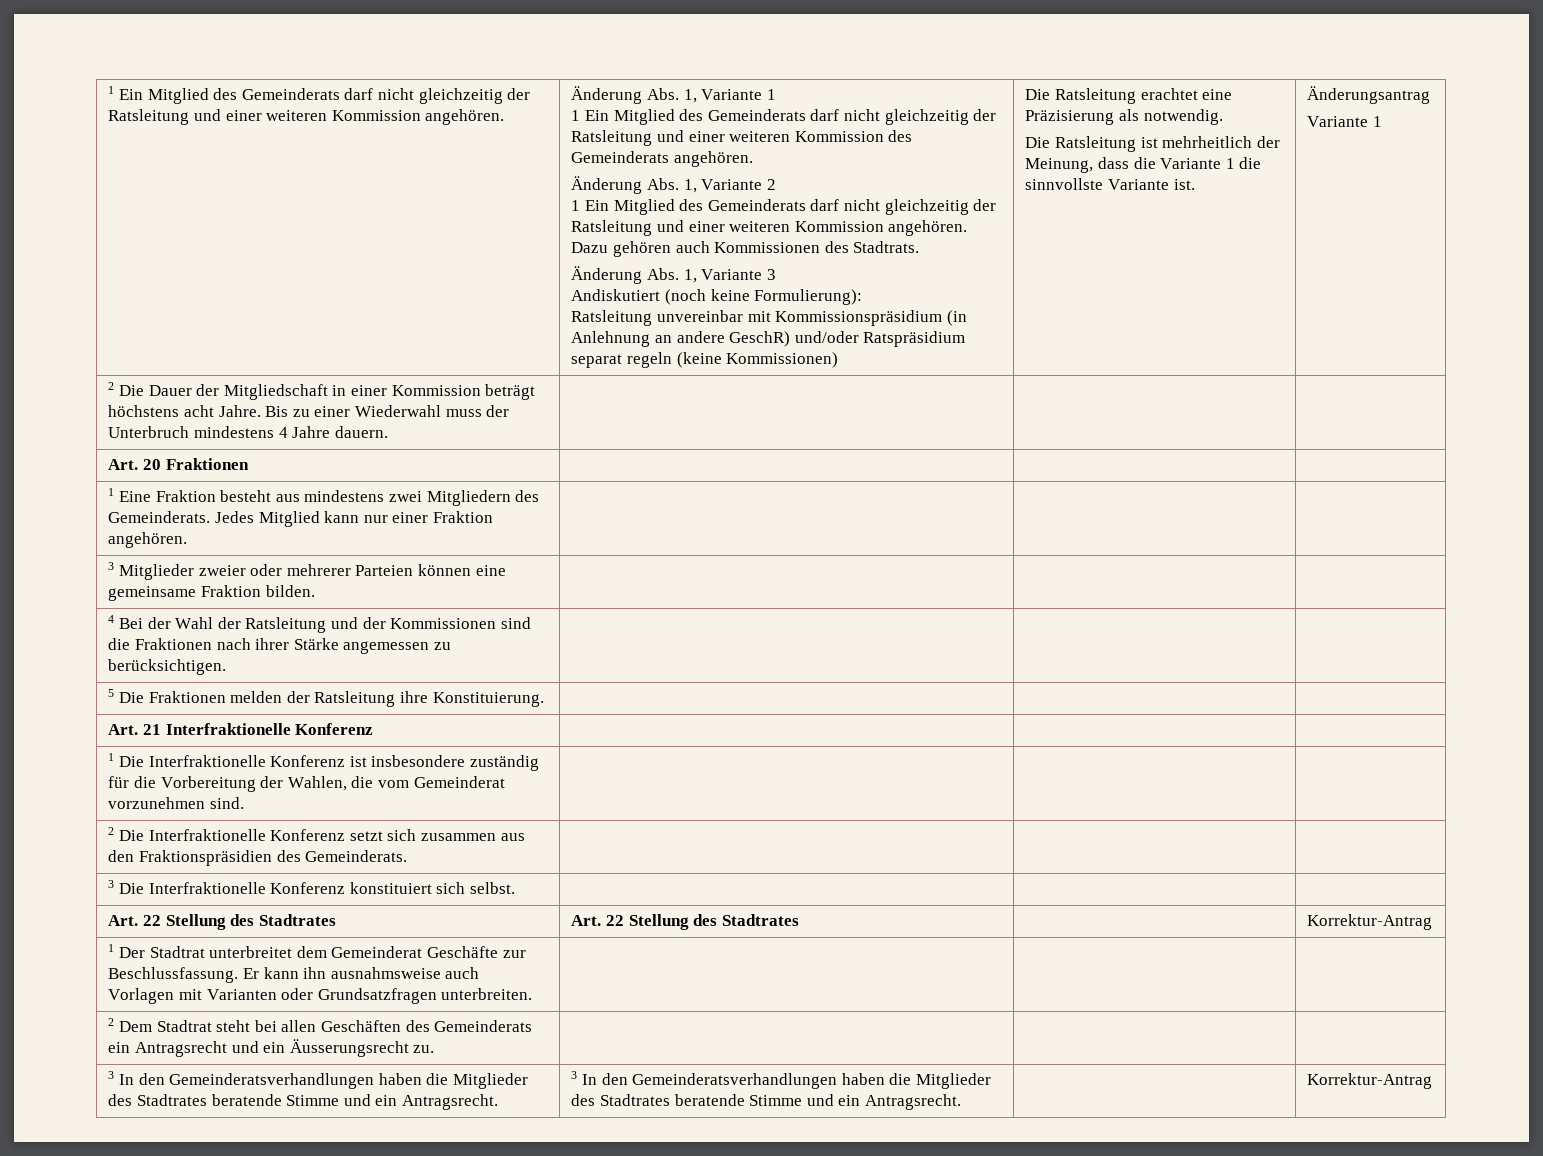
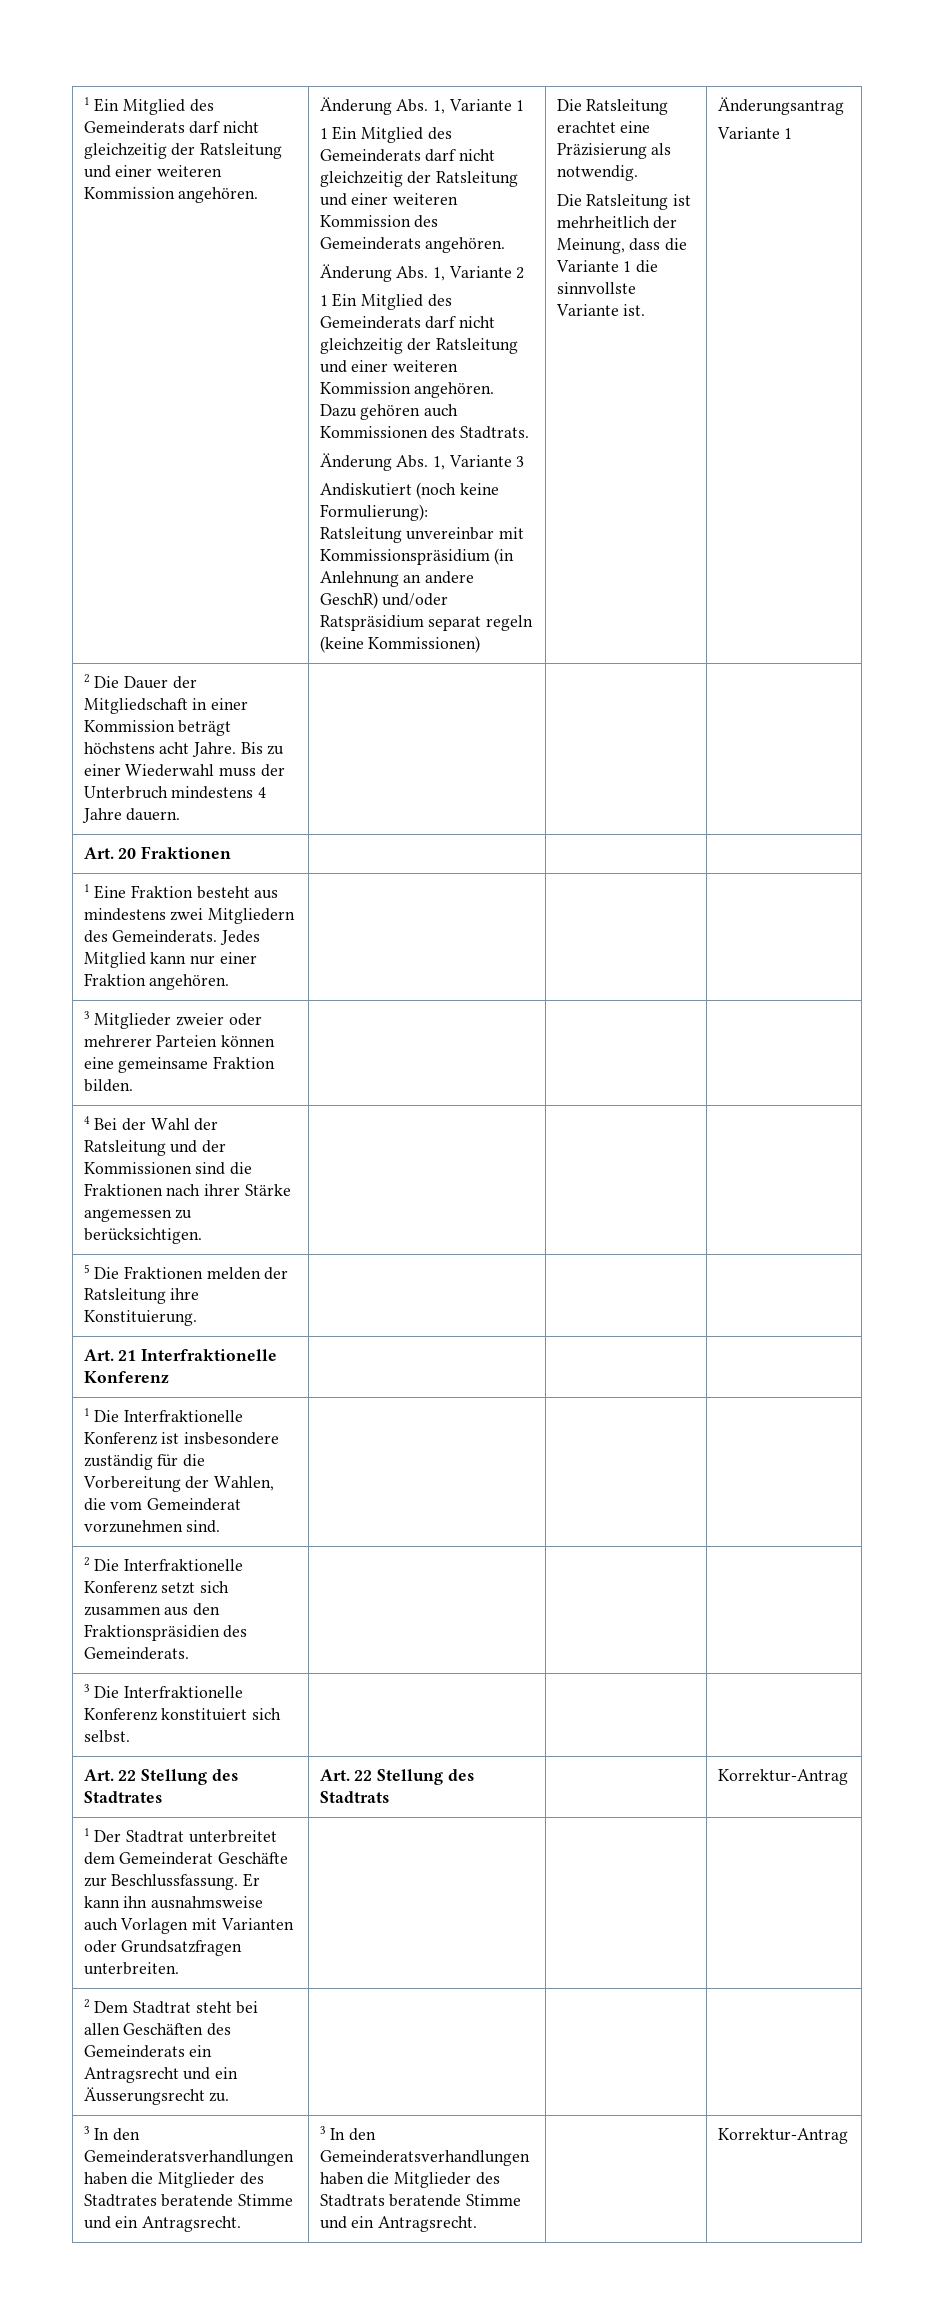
- Art. 22 Stellung des Stadtrates | Art. 22 Stellung des Stadtrates | | Korrektur-Antrag
+ Art. 22 Stellung des Stadtrates | Art. 22 Stellung des Stadtrats | | Korrektur-Antrag
- 3 In den Gemeinderatsverhandlungen haben die Mitglieder des Stadtrates beratende Stimme und ein Antragsrecht. | 3 In den Gemeinderatsverhandlungen haben die Mitglieder des Stadtrates beratende Stimme und ein Antragsrecht. | | Korrektur-Antrag
+ 3 In den Gemeinderatsverhandlungen haben die Mitglieder des Stadtrates beratende Stimme und ein Antragsrecht. | 3 In den Gemeinderatsverhandlungen haben die Mitglieder des Stadtrats beratende Stimme und ein Antragsrecht. | | Korrektur-Antrag

